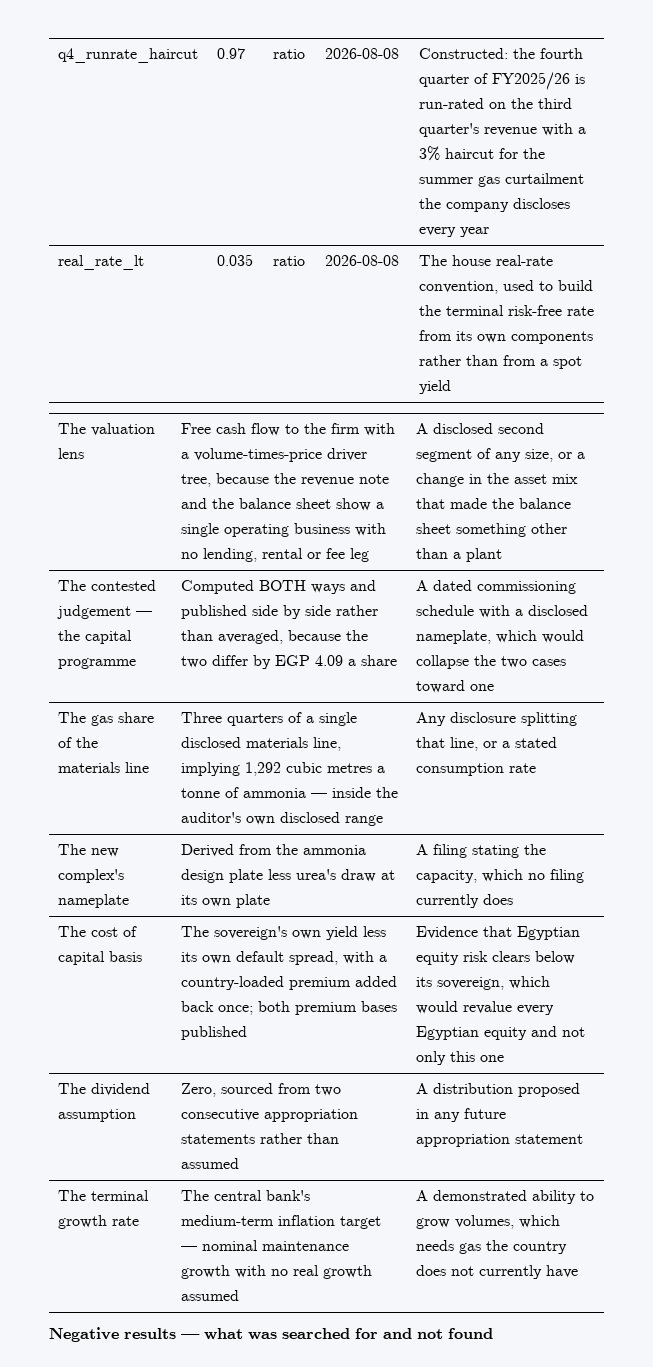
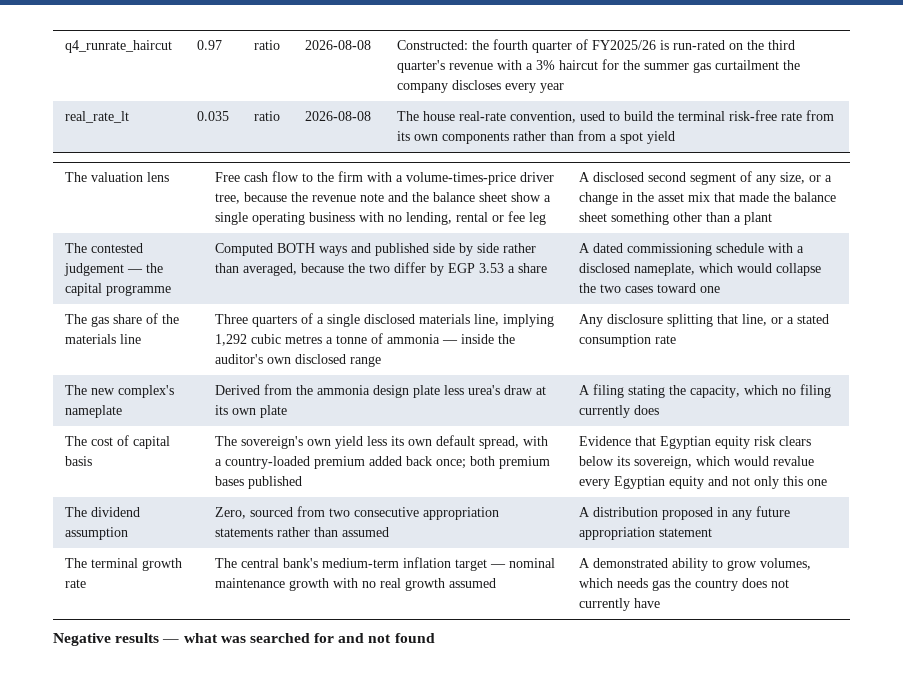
- Computed BOTH ways and published side by side rather than averaged, because the two differ by EGP 4.09 a share
+ Computed BOTH ways and published side by side rather than averaged, because the two differ by EGP 3.53 a share

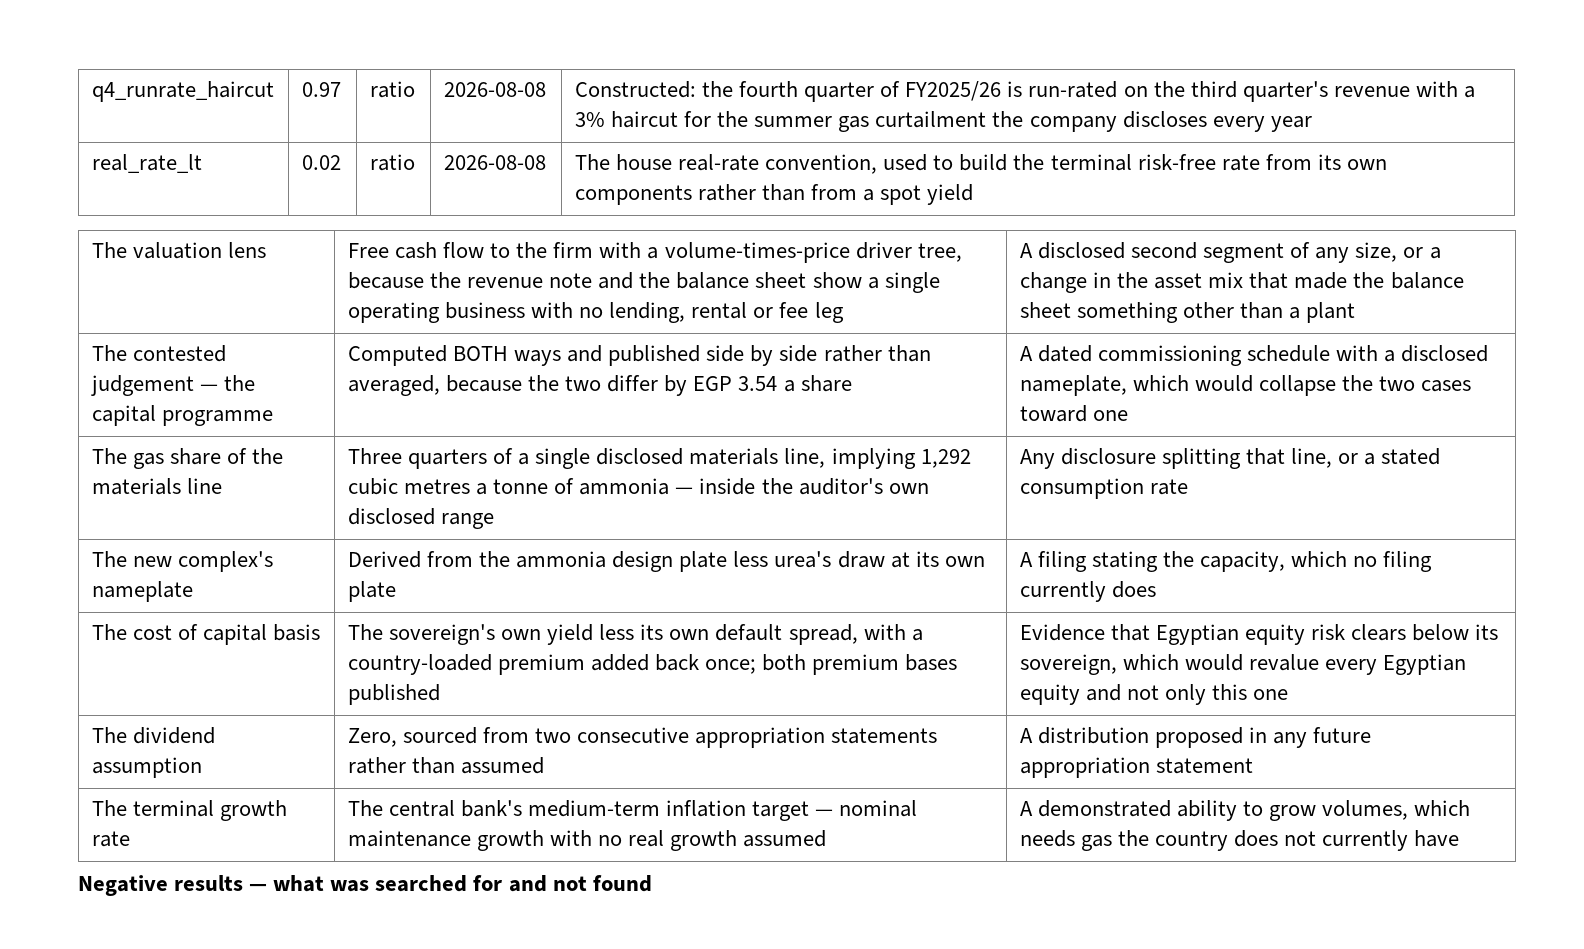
- real_rate_lt | 0.035 | ratio | 2026-08-08 | The house real-rate convention, used to build the terminal risk-free rate from its own components rather than from a spot yield
+ real_rate_lt | 0.02 | ratio | 2026-08-08 | The house real-rate convention, used to build the terminal risk-free rate from its own components rather than from a spot yield
- Computed BOTH ways and published side by side rather than averaged, because the two differ by EGP 3.53 a share
+ Computed BOTH ways and published side by side rather than averaged, because the two differ by EGP 3.54 a share

